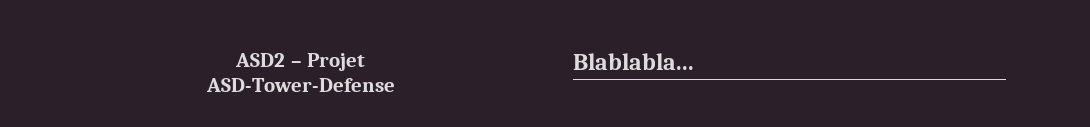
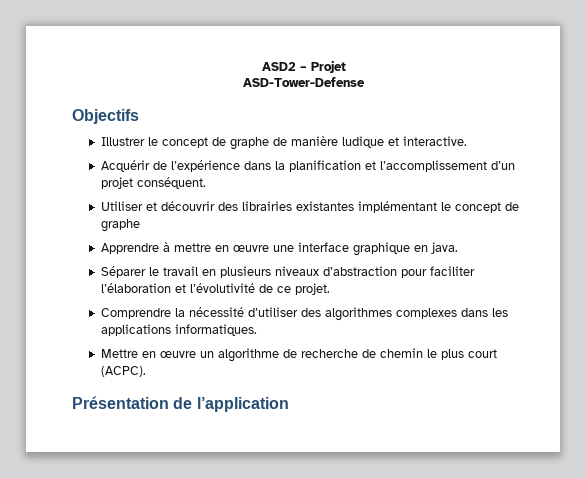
- Blablabla...
+ Objectifs
+ Illustrer le concept de graphe de manière ludique et interactive.
+ Acquérir de l’expérience dans la planification et l’accomplissement d’un projet conséquent.
+ Utiliser et découvrir des librairies existantes implémentant le concept de graphe
+ Apprendre à mettre en œuvre une interface graphique en java.
+ Séparer le travail en plusieurs niveaux d’abstraction pour faciliter l’élaboration et l’évolutivité de ce projet.
+ Comprendre la nécessité d’utiliser des algorithmes complexes dans les applications informatiques.
+ Mettre en œuvre un algorithme de recherche de chemin le plus court (ACPC).
+ Présentation de l’application

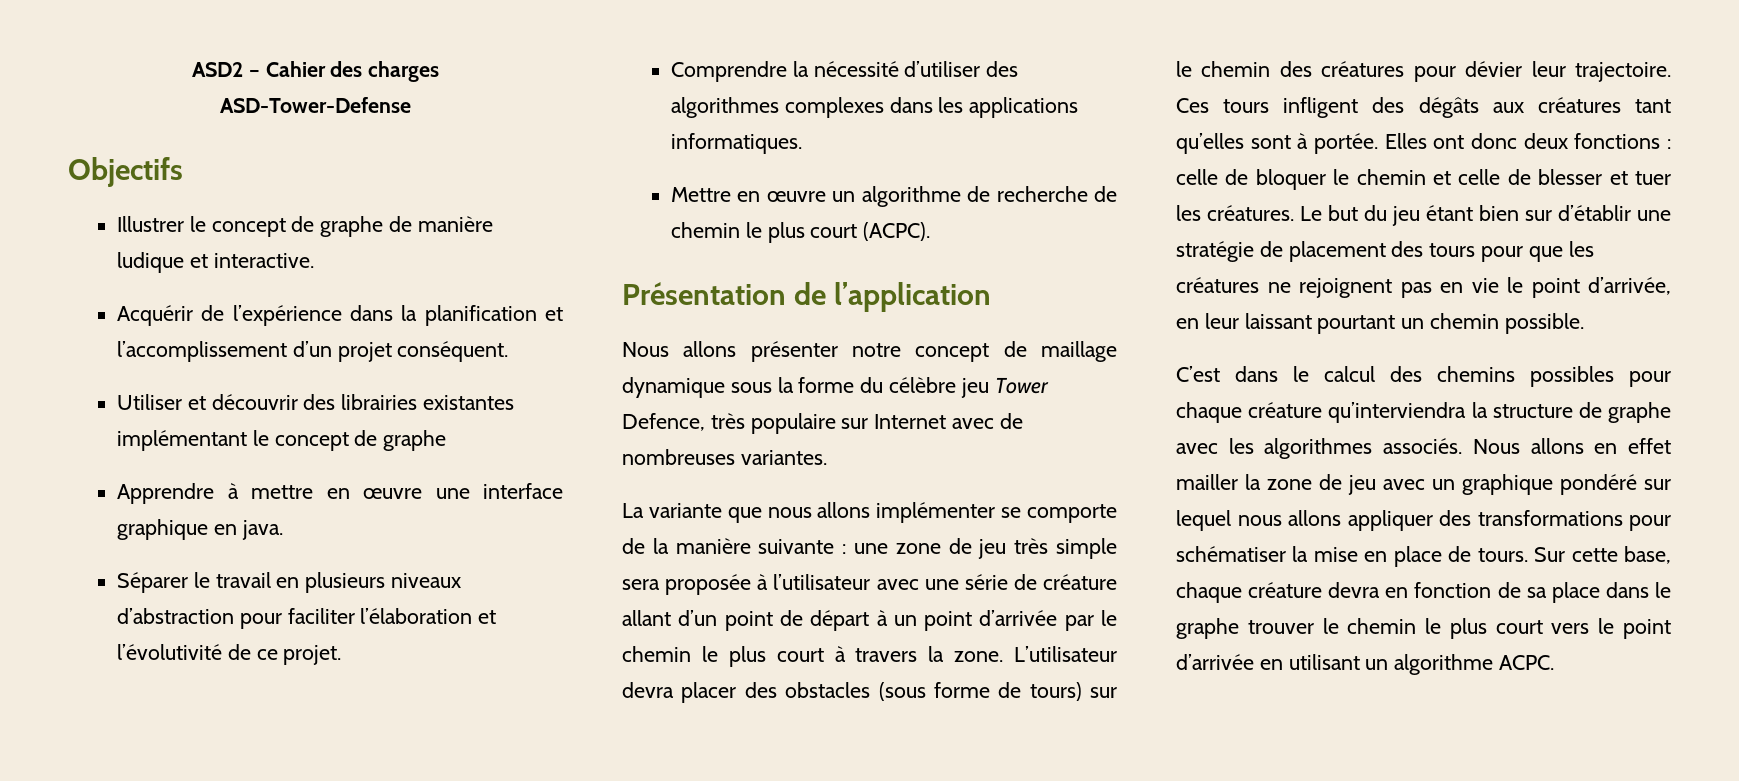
- ASD2 – Projet
+ ASD2 – Cahier des charges
+ Nous allons présenter notre concept de maillage dynamique sous la forme du célèbre jeu Tower Defence, très populaire sur Internet avec de nombreuses variantes.
+ La variante que nous allons implémenter se comporte de la manière suivante : une zone de jeu très simple sera proposée à l’utilisateur avec une série de créature allant d’un point de départ à un point d’arrivée par le chemin le plus court à travers la zone. L’utilisateur devra placer des obstacles (sous forme de tours) sur le chemin des créatures pour dévier leur trajectoire. Ces tours infligent des dégâts aux créatures tant qu’elles sont à portée. Elles ont donc deux fonctions : celle de bloquer le chemin et celle de blesser et tuer les créatures. Le but du jeu étant bien sur d’établir une stratégie de placement des tours pour que les créatures ne rejoignent pas en vie le point d’arrivée, en leur laissant pourtant un chemin possible.
+ C’est dans le calcul des chemins possibles pour chaque créature qu’interviendra la structure de graphe avec les algorithmes associés. Nous allons en effet mailler la zone de jeu avec un graphique pondéré sur lequel nous allons appliquer des transformations pour schématiser la mise en place de tours. Sur cette base, chaque créature devra en fonction de sa place dans le graphe trouver le chemin le plus court vers le point d’arrivée en utilisant un algorithme ACPC.

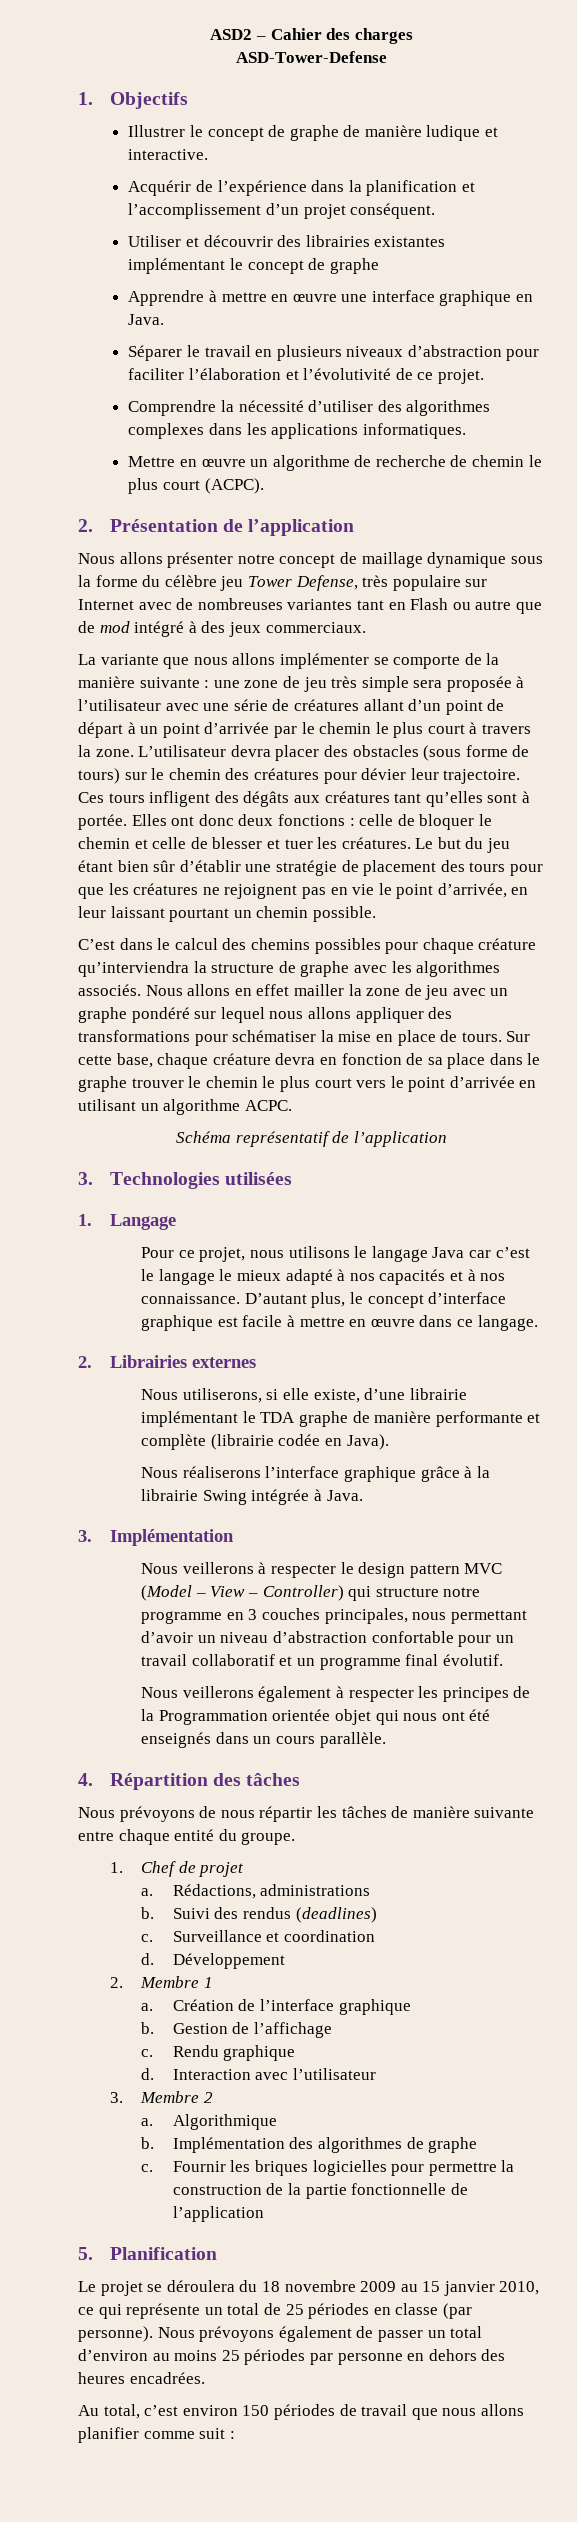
- Objectifs
+ 1. Objectifs
- Apprendre à mettre en œuvre une interface graphique en java.
+ Apprendre à mettre en œuvre une interface graphique en Java.
- Présentation de l’application
+ 2. Présentation de l’application
- Nous allons présenter notre concept de maillage dynamique sous la forme du célèbre jeu Tower Defence, très populaire sur Internet avec de nombreuses variantes.
+ Nous allons présenter notre concept de maillage dynamique sous la forme du célèbre jeu Tower Defense, très populaire sur Internet avec de nombreuses variantes tant en Flash ou autre que de mod intégré à des jeux commerciaux.
- La variante que nous allons implémenter se comporte de la manière suivante : une zone de jeu très simple sera proposée à l’utilisateur avec une série de créature allant d’un point de départ à un point d’arrivée par le chemin le plus court à travers la zone.
+ La variante que nous allons implémenter se comporte de la manière suivante : une zone de jeu très simple sera proposée à l’utilisateur avec une série de créatures allant d’un point de départ à un point d’arrivée par le chemin le plus court à travers la zone.
- Le but du jeu étant bien sur d’établir une stratégie de placement des tours pour que les créatures ne rejoignent pas en vie le point d’arrivée, en leur laissant pourtant un chemin possible.
+ Le but du jeu étant bien sûr d’établir une stratégie de placement des tours pour que les créatures ne rejoignent pas en vie le point d’arrivée, en leur laissant pourtant un chemin possible.
- Nous allons en effet mailler la zone de jeu avec un graphique pondéré sur lequel nous allons appliquer des transformations pour schématiser la mise en place de tours.
+ Nous allons en effet mailler la zone de jeu avec un graphe pondéré sur lequel nous allons appliquer des transformations pour schématiser la mise en place de tours.
+ Schéma représentatif de l’application
+ 3. Technologies utilisées
+ 1. Langage
+ Pour ce projet, nous utilisons le langage Java car c’est le langage le mieux adapté à nos capacités et à nos connaissance. D’autant plus, le concept d’interface graphique est facile à mettre en œuvre dans ce langage.
+ 2. Librairies externes
+ Nous utiliserons, si elle existe, d’une librairie implémentant le TDA graphe de manière performante et complète (librairie codée en Java).
+ Nous réaliserons l’interface graphique grâce à la librairie Swing intégrée à Java.
+ 3. Implémentation
+ Nous veillerons à respecter le design pattern MVC (Model – View – Controller) qui structure notre programme en 3 couches principales, nous permettant d’avoir un niveau d’abstraction confortable pour un travail collaboratif et un programme final évolutif.
+ Nous veillerons également à respecter les principes de la Programmation orientée objet qui nous ont été enseignés dans un cours parallèle.
+ 4. Répartition des tâches
+ Nous prévoyons de nous répartir les tâches de manière suivante entre chaque entité du groupe.
+ 1. Chef de projet
+ a. Rédactions, administrations
+ b. Suivi des rendus (deadlines)
+ c. Surveillance et coordination
+ d. Développement
+ 2. Membre 1
+ a. Création de l’interface graphique
+ b. Gestion de l’affichage
+ c. Rendu graphique
+ d. Interaction avec l’utilisateur
+ 3. Membre 2
+ a. Algorithmique
+ b. Implémentation des algorithmes de graphe
+ c. Fournir les briques logicielles pour permettre la construction de la partie fonctionnelle de l’application
+ 5. Planification
+ Le projet se déroulera du 18 novembre 2009 au 15 janvier 2010, ce qui représente un total de 25 périodes en classe (par personne). Nous prévoyons également de passer un total d’environ au moins 25 périodes par personne en dehors des heures encadrées.
+ Au total, c’est environ 150 périodes de travail que nous allons planifier comme suit :

